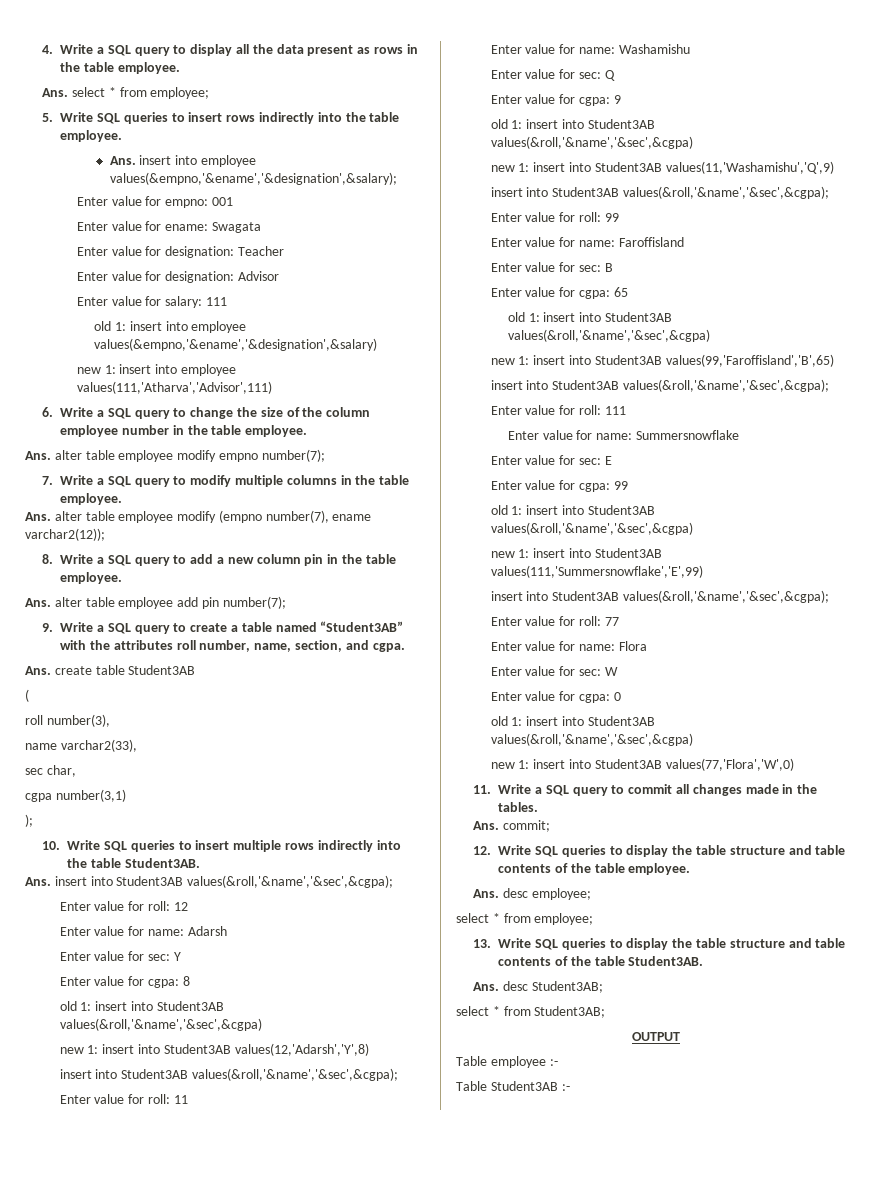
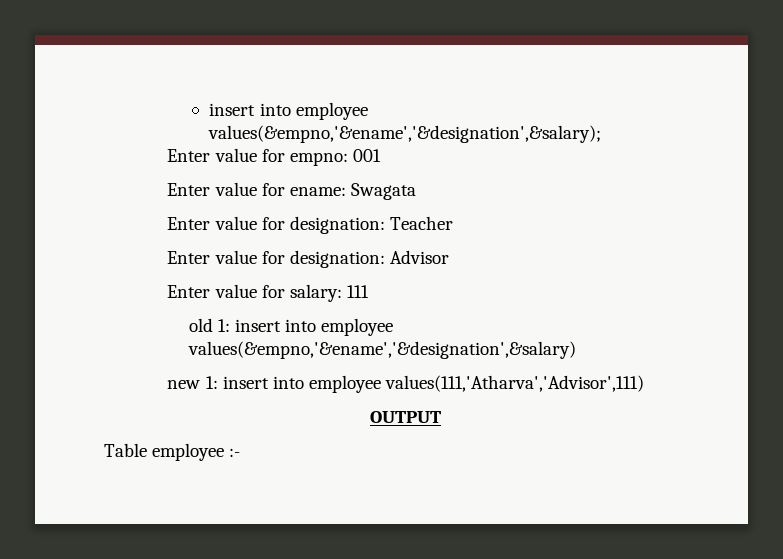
- 4. Write a SQL query to display all the data present as rows in the table employee.
- Ans. select * from employee;
- 5. Write SQL queries to insert rows indirectly into the table employee.
- Ans. insert into employee values(&empno,'&ename','&designation',&salary);
+ insert into employee values(&empno,'&ename','&designation',&salary);
- 6. Write a SQL query to change the size of the column employee number in the table employee.
- Ans. alter table employee modify empno number(7);
- 7. Write a SQL query to modify multiple columns in the table employee.
- Ans. alter table employee modify (empno number(7), ename varchar2(12));
- 8. Write a SQL query to add a new column pin in the table employee.
- Ans. alter table employee add pin number(7);
- 9. Write a SQL query to create a table named “Student3AB” with the attributes roll number, name, section, and cgpa.
- Ans. create table Student3AB
- (
- roll number(3),
- name varchar2(33),
- sec char,
- cgpa number(3,1)
- );
- 10. Write SQL queries to insert multiple rows indirectly into the table Student3AB.
- Ans. insert into Student3AB values(&roll,'&name','&sec',&cgpa);
- Enter value for roll: 12
- Enter value for name: Adarsh
- Enter value for sec: Y
- Enter value for cgpa: 8
- old 1: insert into Student3AB values(&roll,'&name','&sec',&cgpa)
- new 1: insert into Student3AB values(12,'Adarsh','Y',8)
- insert into Student3AB values(&roll,'&name','&sec',&cgpa);
- Enter value for roll: 11
- Enter value for name: Washamishu
- Enter value for sec: Q
- Enter value for cgpa: 9
- old 1: insert into Student3AB values(&roll,'&name','&sec',&cgpa)
- new 1: insert into Student3AB values(11,'Washamishu','Q',9)
- insert into Student3AB values(&roll,'&name','&sec',&cgpa);
- Enter value for roll: 99
- Enter value for name: Faroffisland
- Enter value for sec: B
- Enter value for cgpa: 65
- old 1: insert into Student3AB values(&roll,'&name','&sec',&cgpa)
- new 1: insert into Student3AB values(99,'Faroffisland','B',65)
- insert into Student3AB values(&roll,'&name','&sec',&cgpa);
- Enter value for roll: 111
- Enter value for name: Summersnowflake
- Enter value for sec: E
- Enter value for cgpa: 99
- old 1: insert into Student3AB values(&roll,'&name','&sec',&cgpa)
- new 1: insert into Student3AB values(111,'Summersnowflake','E',99)
- insert into Student3AB values(&roll,'&name','&sec',&cgpa);
- Enter value for roll: 77
- Enter value for name: Flora
- Enter value for sec: W
- Enter value for cgpa: 0
- old 1: insert into Student3AB values(&roll,'&name','&sec',&cgpa)
- new 1: insert into Student3AB values(77,'Flora','W',0)
- 11. Write a SQL query to commit all changes made in the tables.
- Ans. commit;
- 12. Write SQL queries to display the table structure and table contents of the table employee.
- Ans. desc employee;
- select * from employee;
- 13. Write SQL queries to display the table structure and table contents of the table Student3AB.
- Ans. desc Student3AB;
- select * from Student3AB;
- Table Student3AB :-

